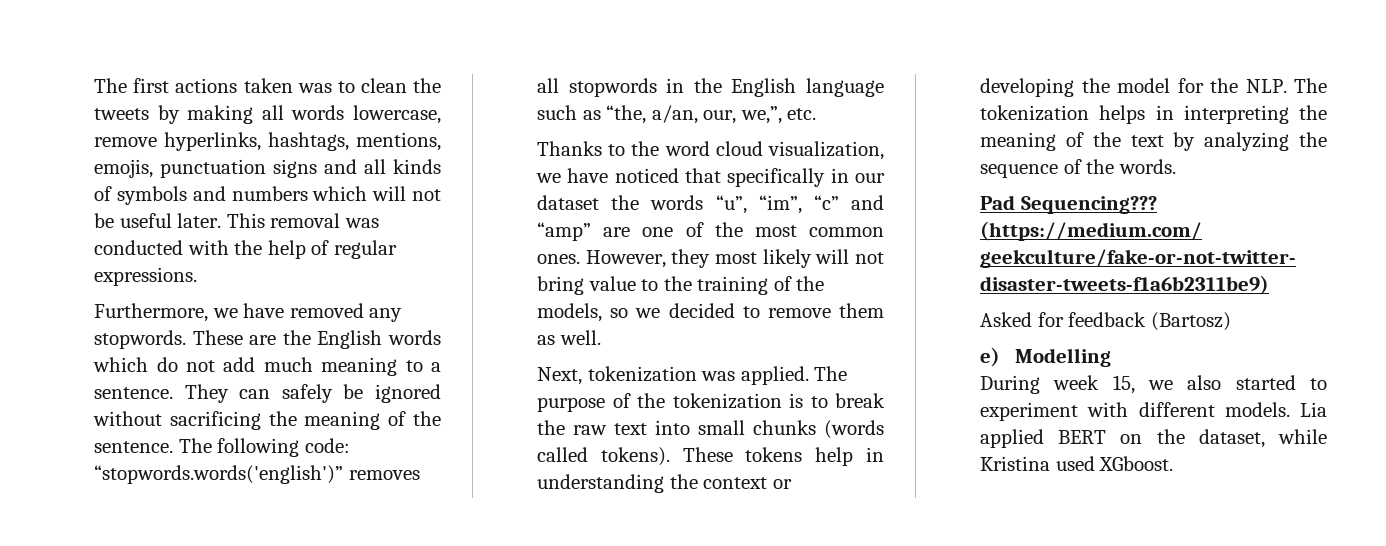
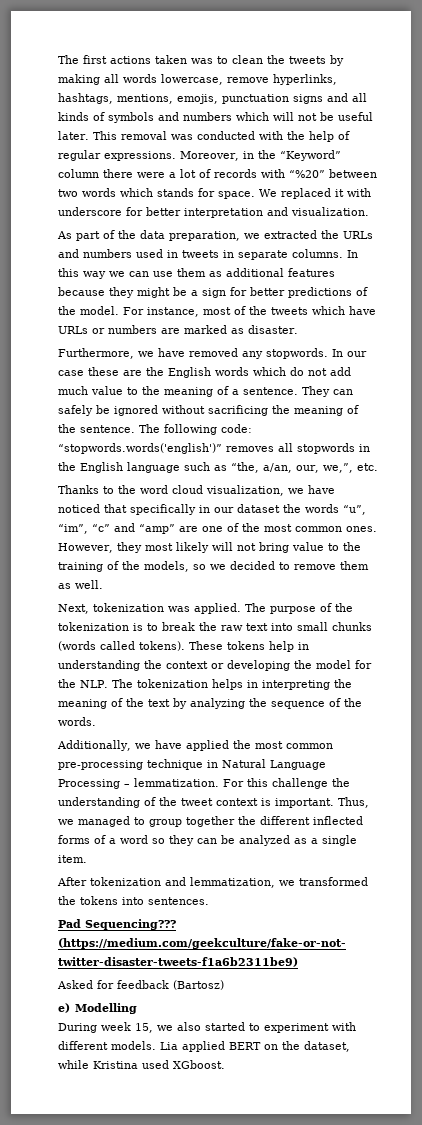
+ Moreover, in the “Keyword” column there were a lot of records with “%20” between two words which stands for space. We replaced it with underscore for better interpretation and visualization.
+ As part of the data preparation, we extracted the URLs and numbers used in tweets in separate columns. In this way we can use them as additional features because they might be a sign for better predictions of the model. For instance, most of the tweets which have URLs or numbers are marked as disaster.
- These are the English words which do not add much meaning to a sentence.
+ In our case these are the English words which do not add much value to the meaning of a sentence.
+ Additionally, we have applied the most common pre-processing technique in Natural Language Processing – lemmatization. For this challenge the understanding of the tweet context is important. Thus, we managed to group together the different inflected forms of a word so they can be analyzed as a single item.
+ After tokenization and lemmatization, we transformed the tokens into sentences.

